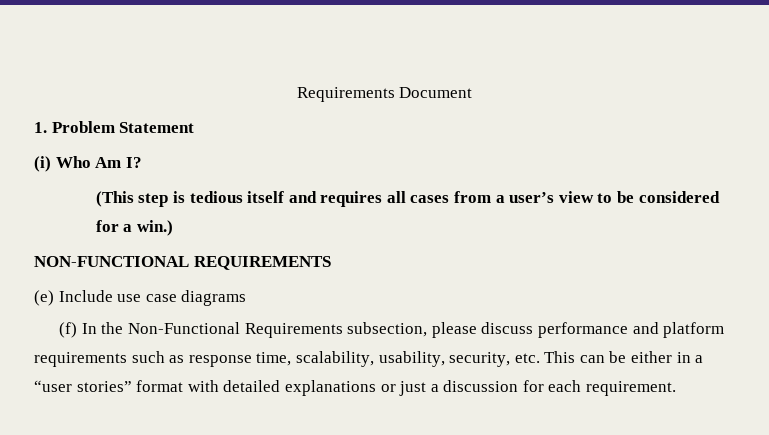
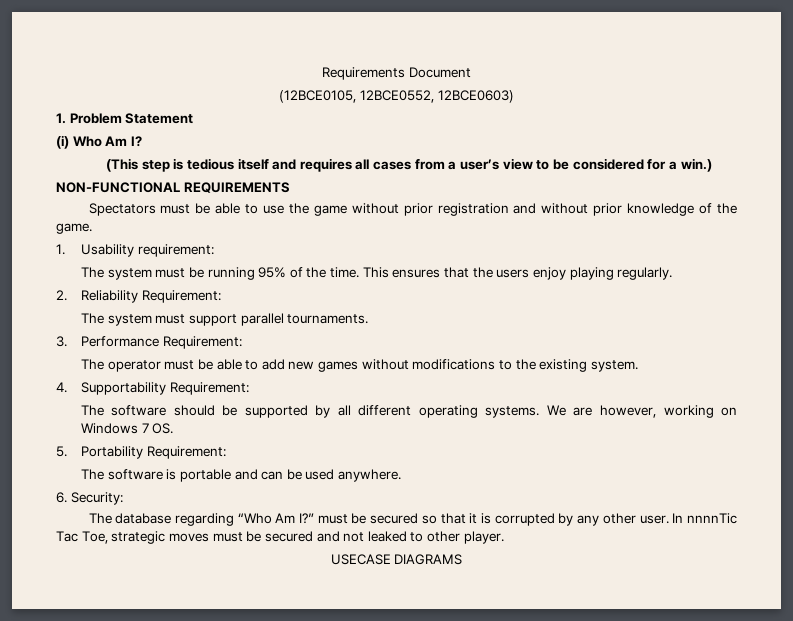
+ (12BCE0105, 12BCE0552, 12BCE0603)
- (e) Include use case diagrams
- (f) In the Non-Functional Requirements subsection, please discuss performance and platform requirements such as response time, scalability, usability, security, etc. This can be either in a “user stories” format with detailed explanations or just a discussion for each requirement.
+ Spectators must be able to use the game without prior registration and without prior knowledge of the game.
+ 1. Usability requirement:
+ The system must be running 95% of the time. This ensures that the users enjoy playing regularly.
+ 2. Reliability Requirement:
+ The system must support parallel tournaments.
+ 3. Performance Requirement:
+ The operator must be able to add new games without modifications to the existing system.
+ 4. Supportability Requirement:
+ The software should be supported by all different operating systems. We are however, working on Windows 7 OS.
+ 5. Portability Requirement:
+ The software is portable and can be used anywhere.
+ 6. Security:
+ The database regarding “Who Am I?” must be secured so that it is corrupted by any other user. In nnnnTic Tac Toe, strategic moves must be secured and not leaked to other player.
+ USECASE DIAGRAMS

